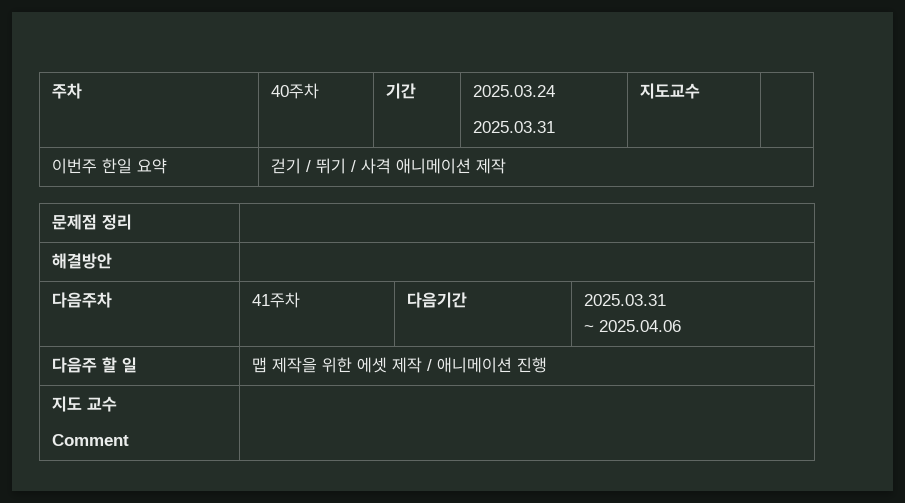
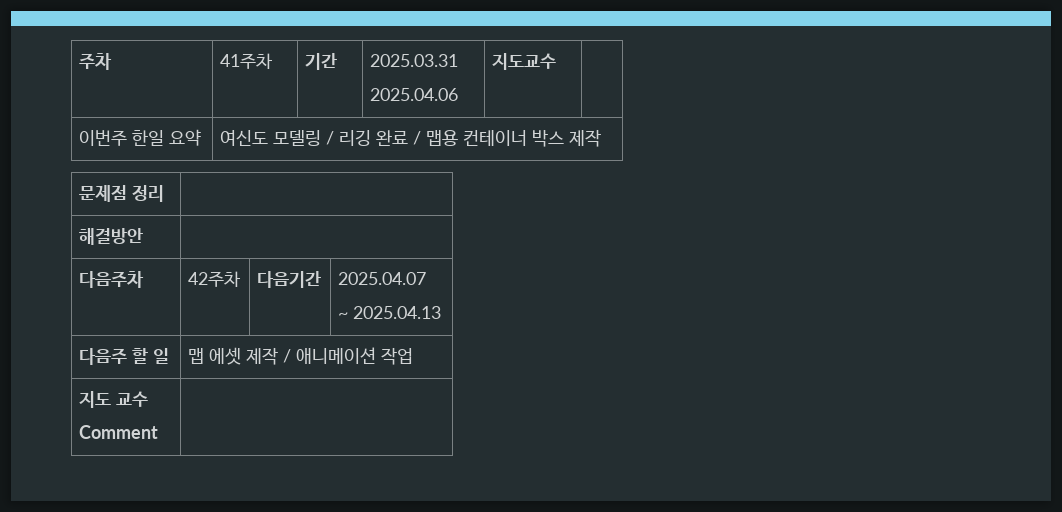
- 주차 | 40주차 | 기간 | 2025.03.24
- 2025.03.31 | 지도교수 |
+ 주차 | 41주차 | 기간 | 2025.03.31
+ 2025.04.06 | 지도교수 |
- 이번주 한일 요약 | 걷기 / 뛰기 / 사격 애니메이션 제작
+ 이번주 한일 요약 | 여신도 모델링 / 리깅 완료 / 맵용 컨테이너 박스 제작
- 다음주차 | 41주차 | 다음기간 | 2025.03.31
- ~ 2025.04.06
+ 다음주차 | 42주차 | 다음기간 | 2025.04.07
+ ~ 2025.04.13
- 다음주 할 일 | 맵 제작을 위한 에셋 제작 / 애니메이션 진행
+ 다음주 할 일 | 맵 에셋 제작 / 애니메이션 작업

